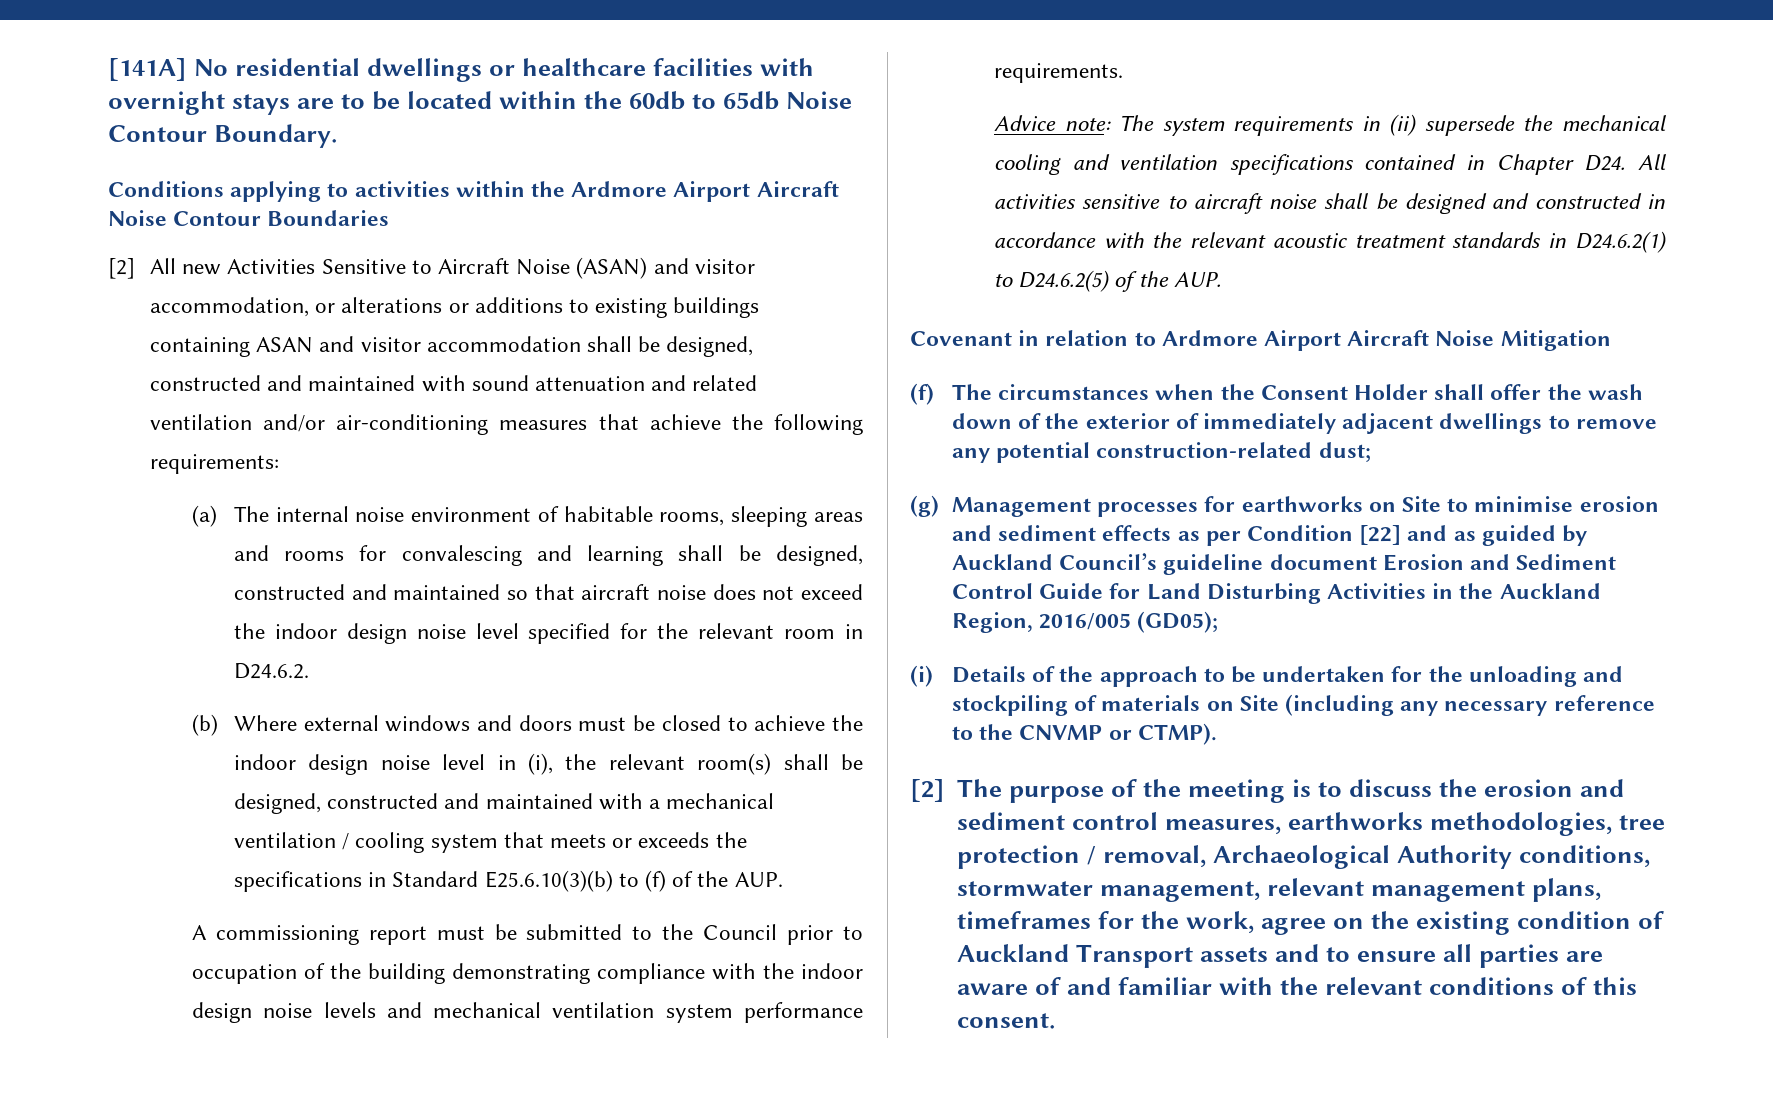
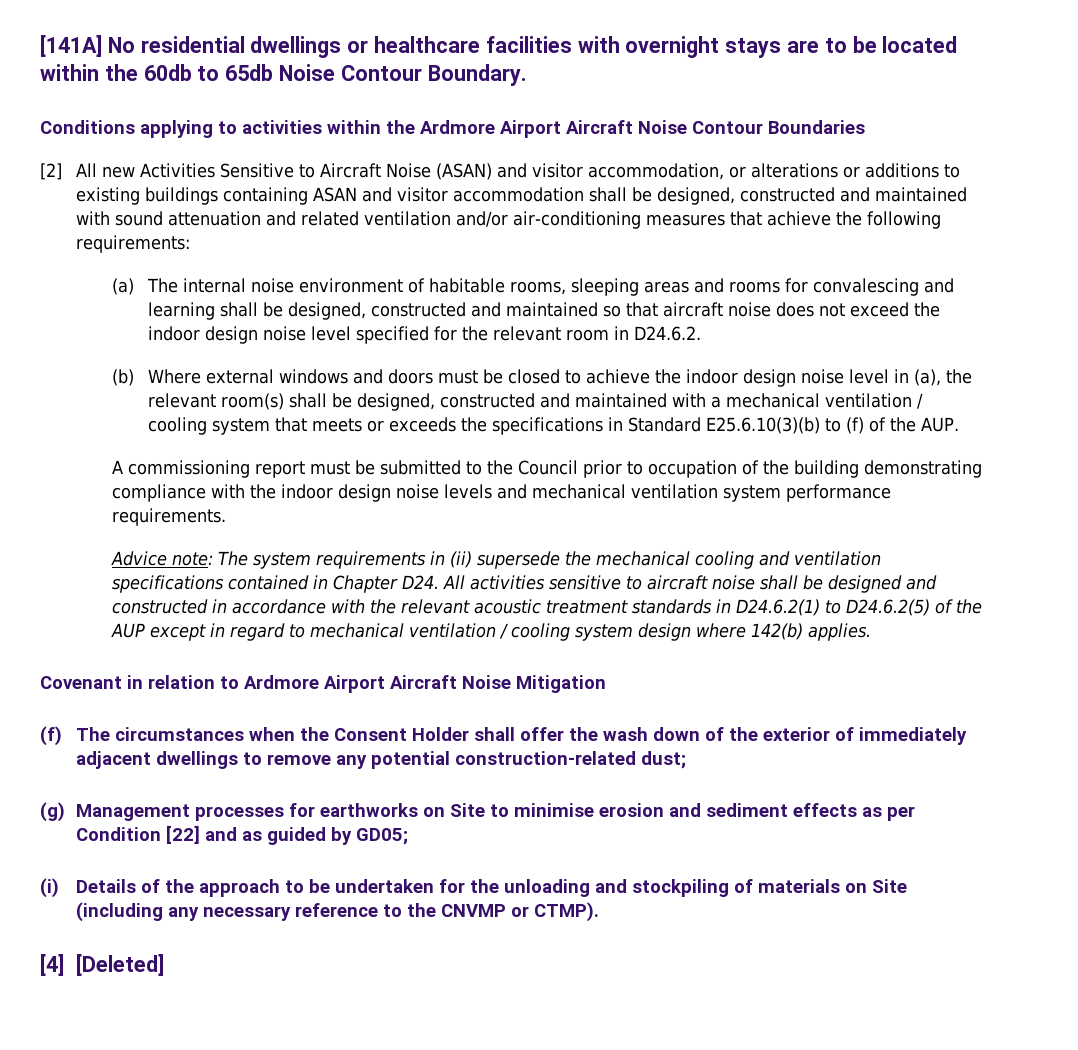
- (b) Where external windows and doors must be closed to achieve the indoor design noise level in (i), the relevant room(s) shall be designed, constructed and maintained with a mechanical ventilation / cooling system that meets or exceeds the specifications in Standard E25.6.10(3)(b) to (f) of the AUP.
+ (b) Where external windows and doors must be closed to achieve the indoor design noise level in (a), the relevant room(s) shall be designed, constructed and maintained with a mechanical ventilation / cooling system that meets or exceeds the specifications in Standard E25.6.10(3)(b) to (f) of the AUP.
- Advice note: The system requirements in (ii) supersede the mechanical cooling and ventilation specifications contained in Chapter D24. All activities sensitive to aircraft noise shall be designed and constructed in accordance with the relevant acoustic treatment standards in D24.6.2(1) to D24.6.2(5) of the AUP.
+ Advice note: The system requirements in (ii) supersede the mechanical cooling and ventilation specifications contained in Chapter D24. All activities sensitive to aircraft noise shall be designed and constructed in accordance with the relevant acoustic treatment standards in D24.6.2(1) to D24.6.2(5) of the AUP except in regard to mechanical ventilation / cooling system design where 142(b) applies.
- (g) Management processes for earthworks on Site to minimise erosion and sediment effects as per Condition [22] and as guided by Auckland Council’s guideline document Erosion and Sediment Control Guide for Land Disturbing Activities in the Auckland Region, 2016/005 (GD05);
+ (g) Management processes for earthworks on Site to minimise erosion and sediment effects as per Condition [22] and as guided by GD05;
- [2] The purpose of the meeting is to discuss the erosion and sediment control measures, earthworks methodologies, tree protection / removal, Archaeological Authority conditions, stormwater management, relevant management plans, timeframes for the work, agree on the existing condition of Auckland Transport assets and to ensure all parties are aware of and familiar with the relevant conditions of this consent.
+ [4] [Deleted]

